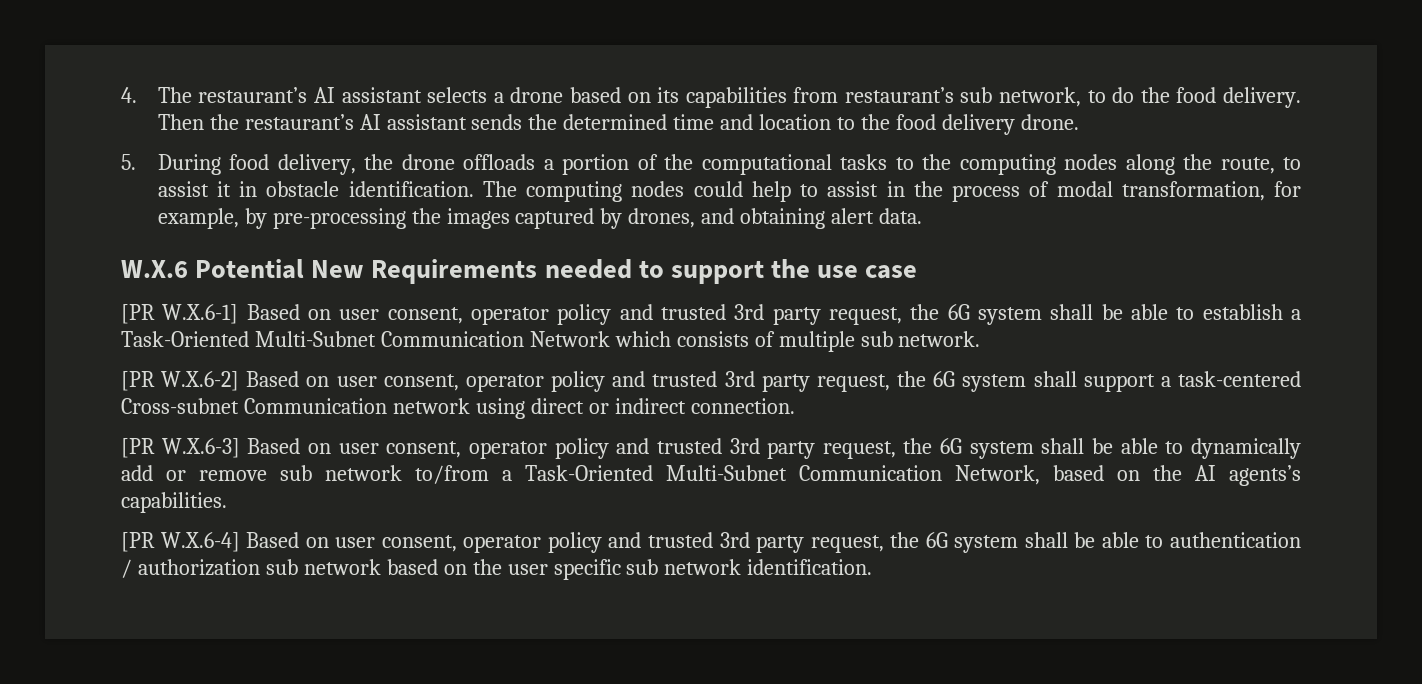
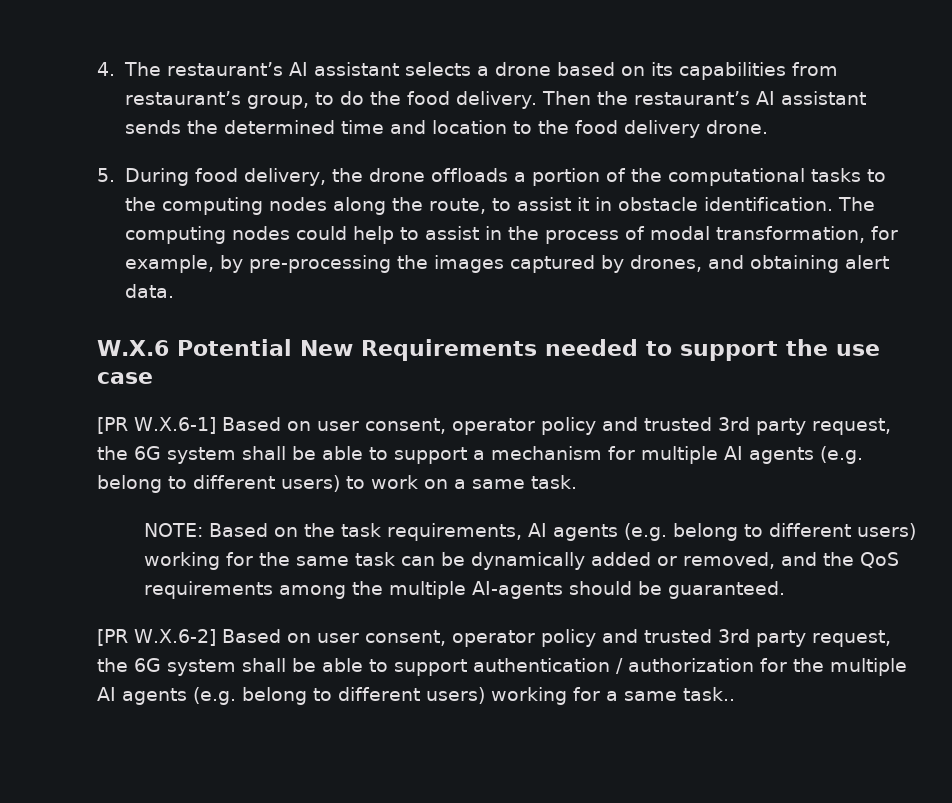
- 4. The restaurant’s AI assistant selects a drone based on its capabilities from restaurant’s sub network, to do the food delivery.
+ 4. The restaurant’s AI assistant selects a drone based on its capabilities from restaurant’s group, to do the food delivery.
- [PR W.X.6-1] Based on user consent, operator policy and trusted 3rd party request, the 6G system shall be able to establish a Task-Oriented Multi-Subnet Communication Network which consists of multiple sub network.
+ [PR W.X.6-1] Based on user consent, operator policy and trusted 3rd party request, the 6G system shall be able to support a mechanism for multiple AI agents (e.g. belong to different users) to work on a same task.
+ NOTE: Based on the task requirements, AI agents (e.g. belong to different users) working for the same task can be dynamically added or removed, and the QoS requirements among the multiple AI-agents should be guaranteed.
- [PR W.X.6-2] Based on user consent, operator policy and trusted 3rd party request, the 6G system shall support a task-centered Cross-subnet Communication network using direct or indirect connection.
- [PR W.X.6-3] Based on user consent, operator policy and trusted 3rd party request, the 6G system shall be able to dynamically add or remove sub network to/from a Task-Oriented Multi-Subnet Communication Network, based on the AI agents’s capabilities.
- [PR W.X.6-4] Based on user consent, operator policy and trusted 3rd party request, the 6G system shall be able to authentication / authorization sub network based on the user specific sub network identification.
+ [PR W.X.6-2] Based on user consent, operator policy and trusted 3rd party request, the 6G system shall be able to support authentication / authorization for the multiple AI agents (e.g. belong to different users) working for a same task..

